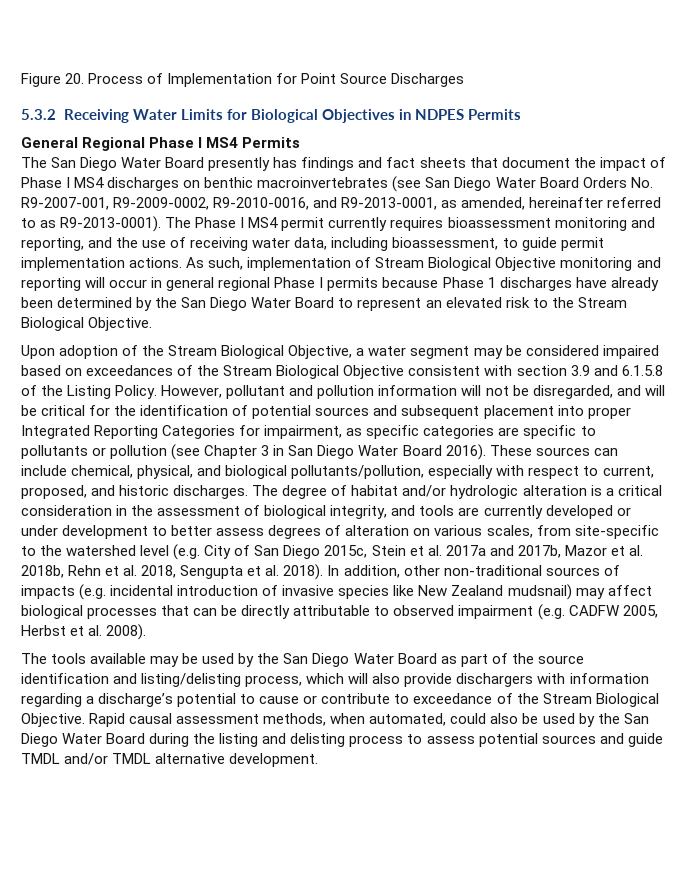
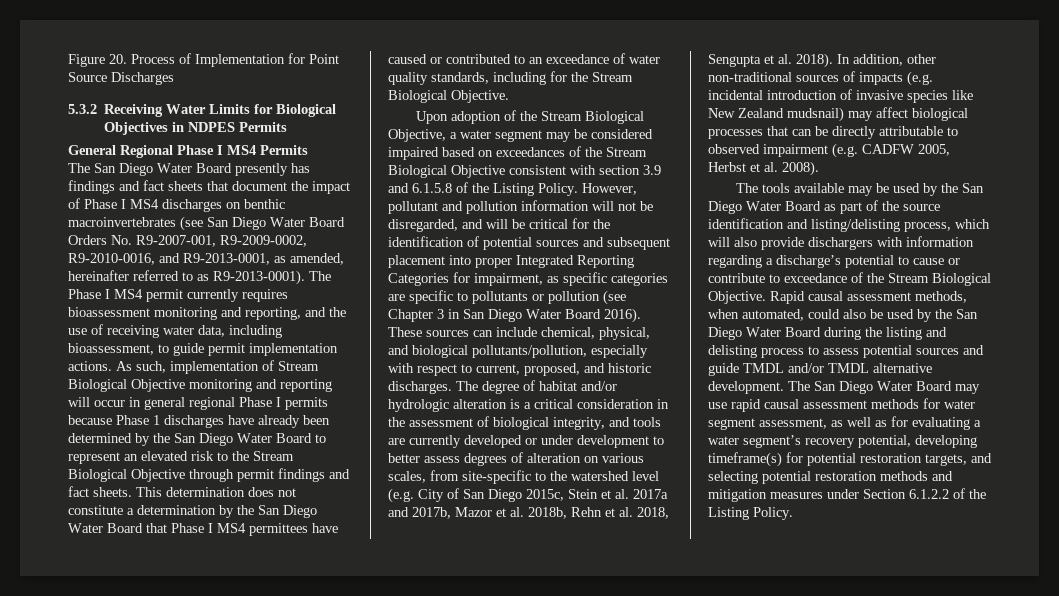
- As such, implementation of Stream Biological Objective monitoring and reporting will occur in general regional Phase I permits because Phase 1 discharges have already been determined by the San Diego Water Board to represent an elevated risk to the Stream Biological Objective.
+ As such, implementation of Stream Biological Objective monitoring and reporting will occur in general regional Phase I permits because Phase 1 discharges have already been determined by the San Diego Water Board to represent an elevated risk to the Stream Biological Objective through permit findings and fact sheets. This determination does not constitute a determination by the San Diego Water Board that Phase I MS4 permittees have caused or contributed to an exceedance of water quality standards, including for the Stream Biological Objective.
+ The San Diego Water Board may use rapid causal assessment methods for water segment assessment, as well as for evaluating a water segment’s recovery potential, developing timeframe(s) for potential restoration targets, and selecting potential restoration methods and mitigation measures under Section 6.1.2.2 of the Listing Policy.

